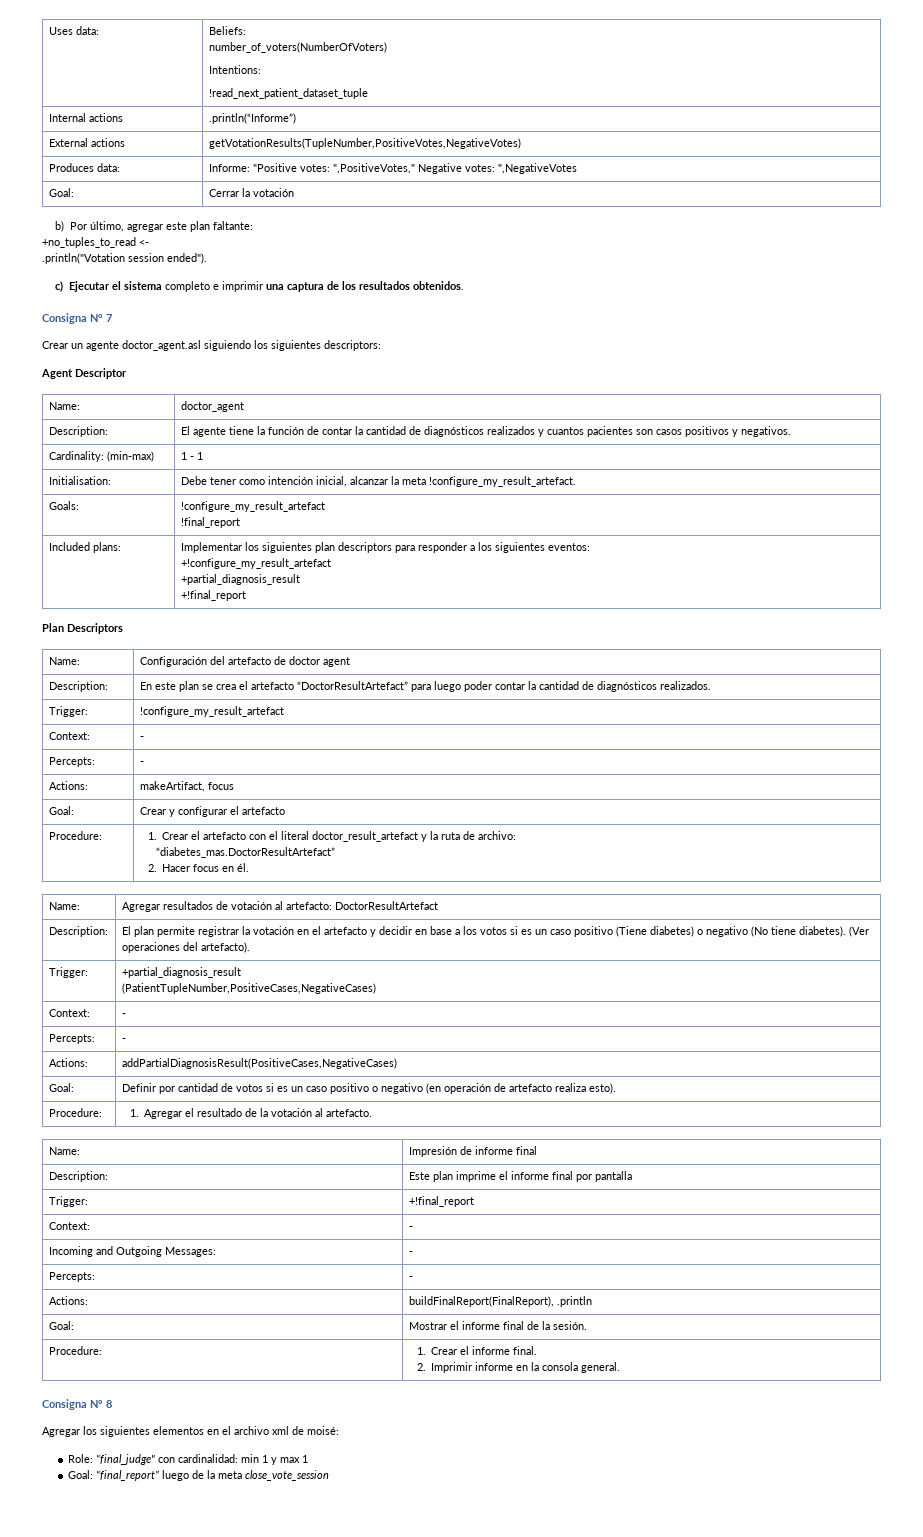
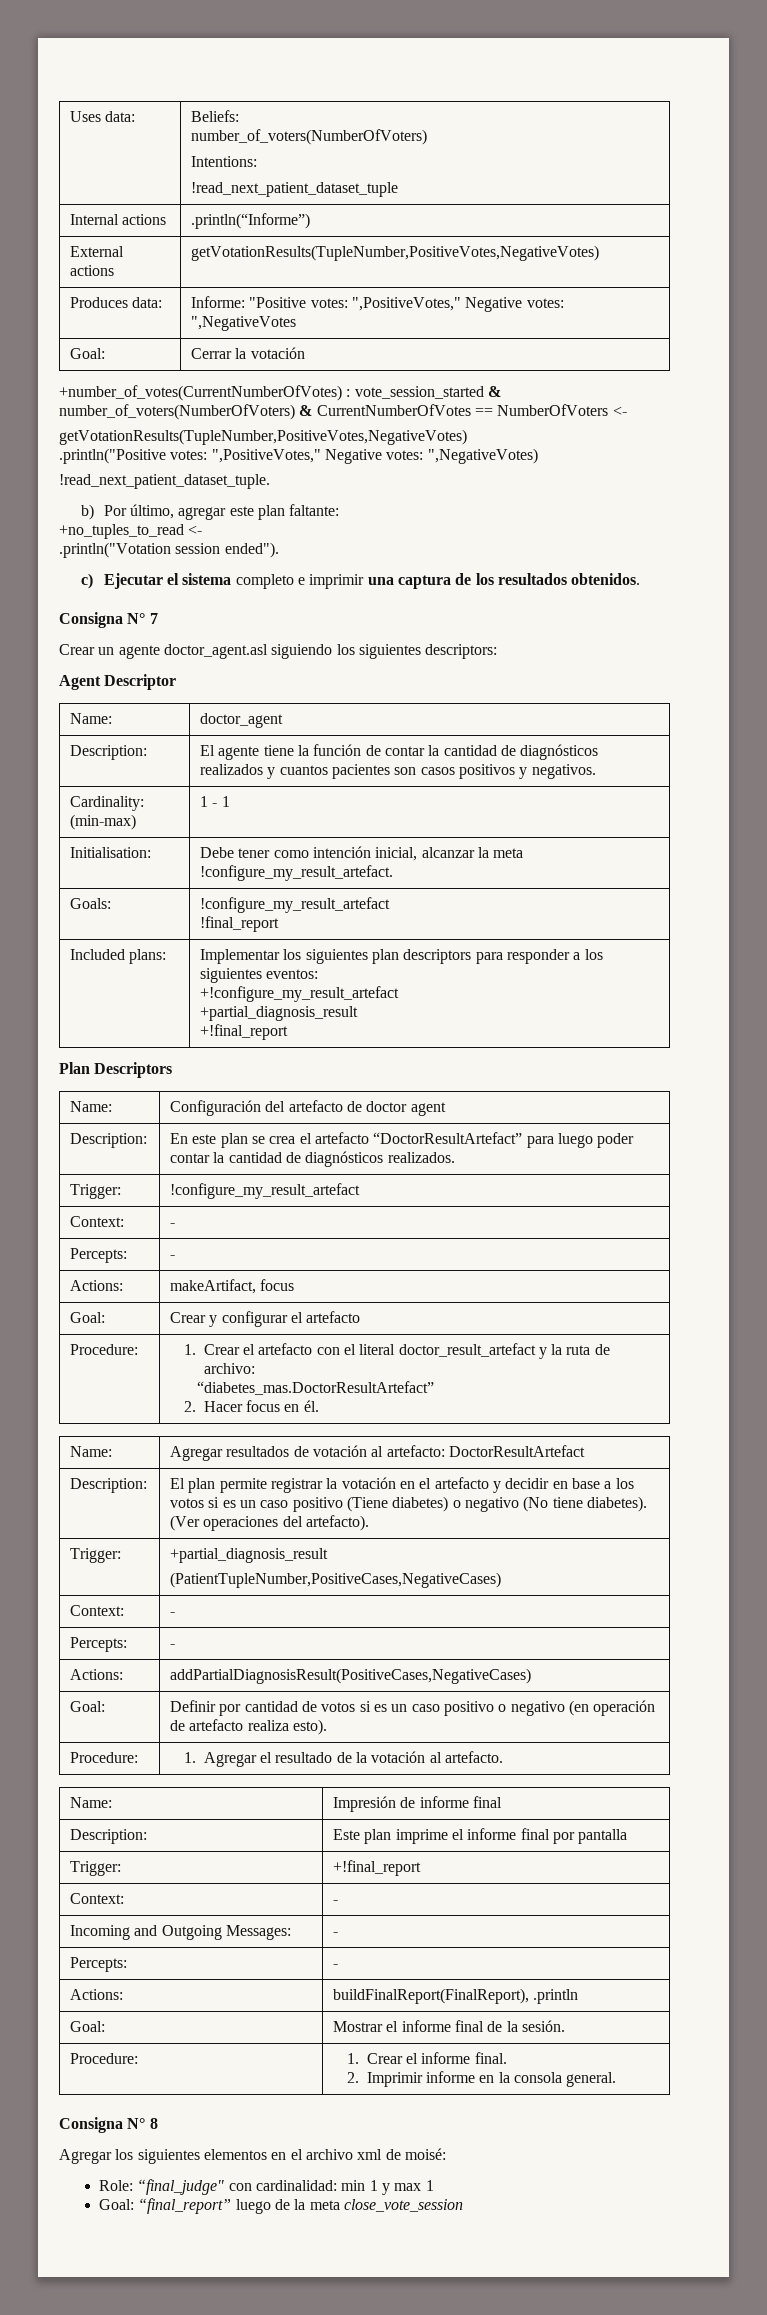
+ +number_of_votes(CurrentNumberOfVotes) : vote_session_started & number_of_voters(NumberOfVoters) & CurrentNumberOfVotes == NumberOfVoters <-
+ getVotationResults(TupleNumber,PositiveVotes,NegativeVotes)
+ .println("Positive votes: ",PositiveVotes," Negative votes: ",NegativeVotes)
+ !read_next_patient_dataset_tuple.

